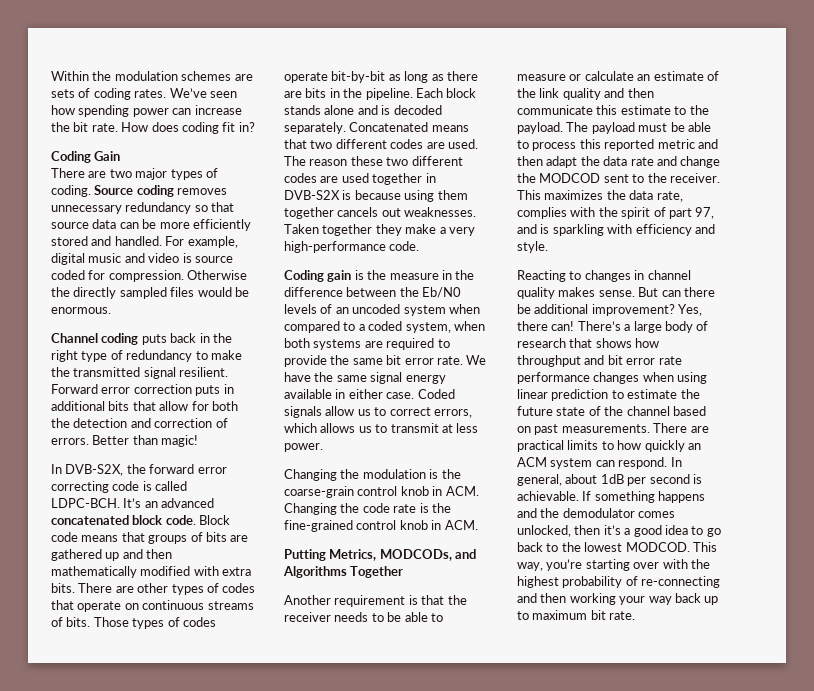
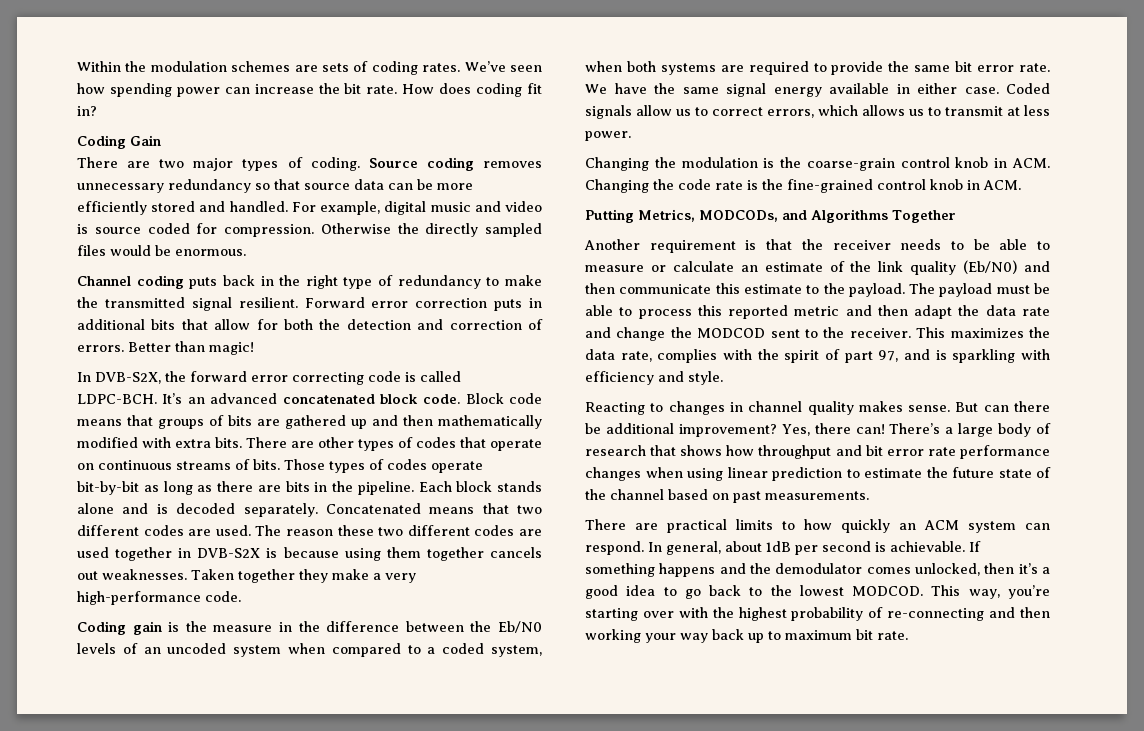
- Another requirement is that the receiver needs to be able to measure or calculate an estimate of the link quality and then communicate this estimate to the payload.
+ Another requirement is that the receiver needs to be able to measure or calculate an estimate of the link quality (Eb/N0) and then communicate this estimate to the payload.
- There’s a large body of research that shows how throughput and bit error rate performance changes when using linear prediction to estimate the future state of the channel based on past measurements. There are practical limits to how quickly an ACM system can respond.
+ There’s a large body of research that shows how throughput and bit error rate performance changes when using linear prediction to estimate the future state of the channel based on past measurements.
+ There are practical limits to how quickly an ACM system can respond.

